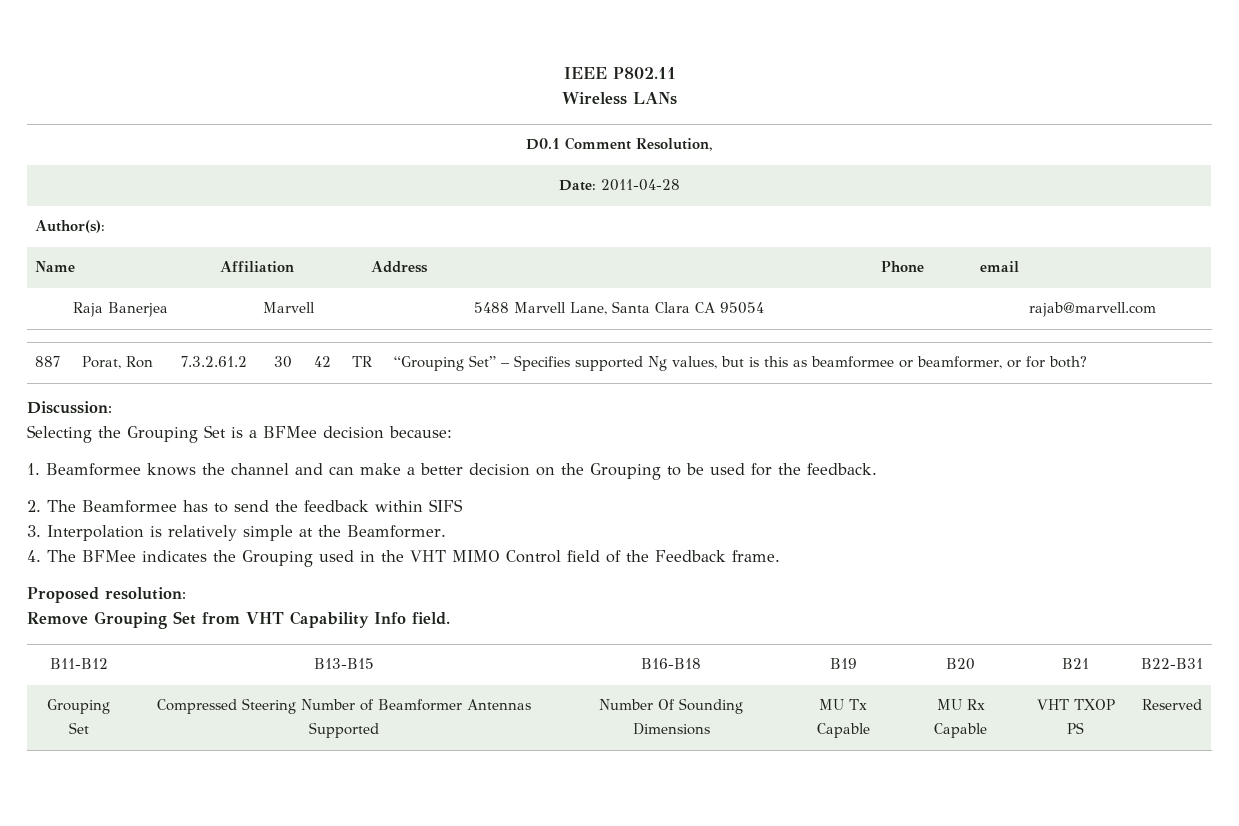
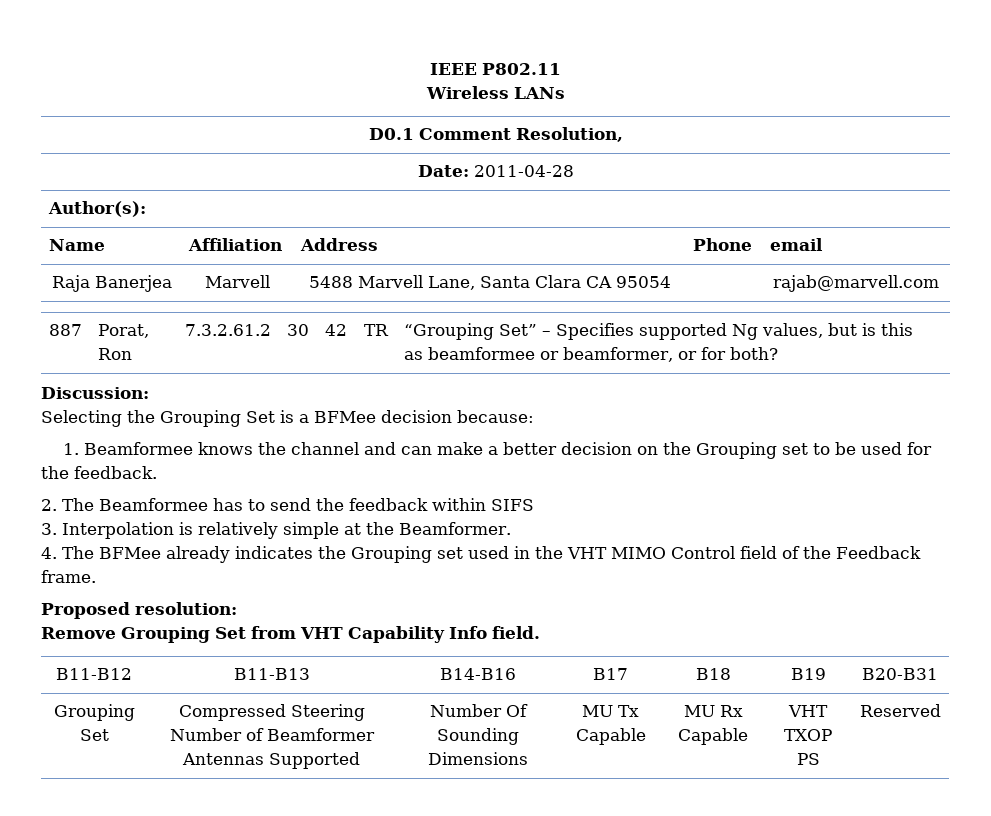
- 1. Beamformee knows the channel and can make a better decision on the Grouping to be used for the feedback.
+ 1. Beamformee knows the channel and can make a better decision on the Grouping set to be used for the feedback.
- 4. The BFMee indicates the Grouping used in the VHT MIMO Control field of the Feedback frame.
+ 4. The BFMee already indicates the Grouping set used in the VHT MIMO Control field of the Feedback frame.
- B11-B12 | B13-B15 | B16-B18 | B19 | B20 | B21 | B22-B31
+ B11-B12 | B11-B13 | B14-B16 | B17 | B18 | B19 | B20-B31

